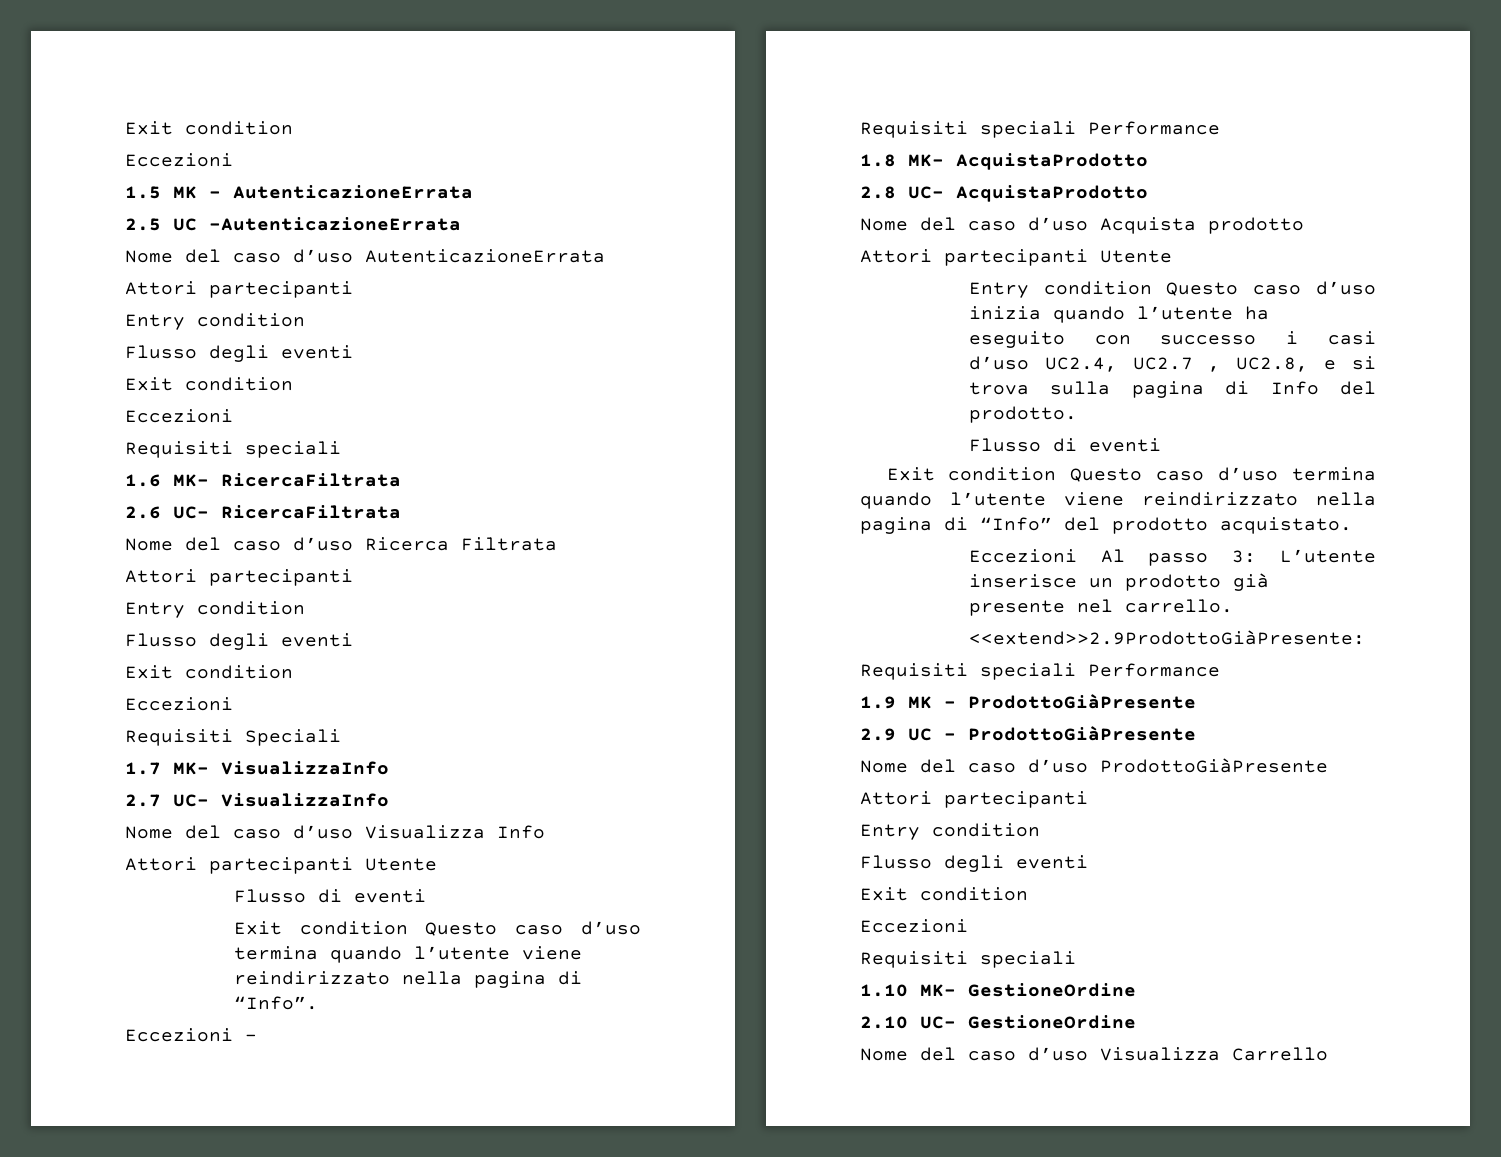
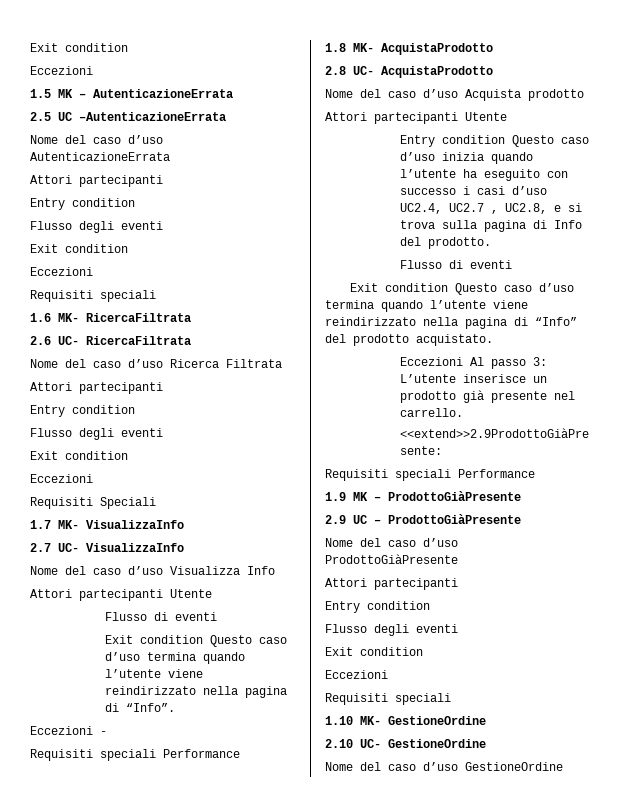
- Nome del caso d’uso Visualizza Carrello
+ Nome del caso d’uso GestioneOrdine

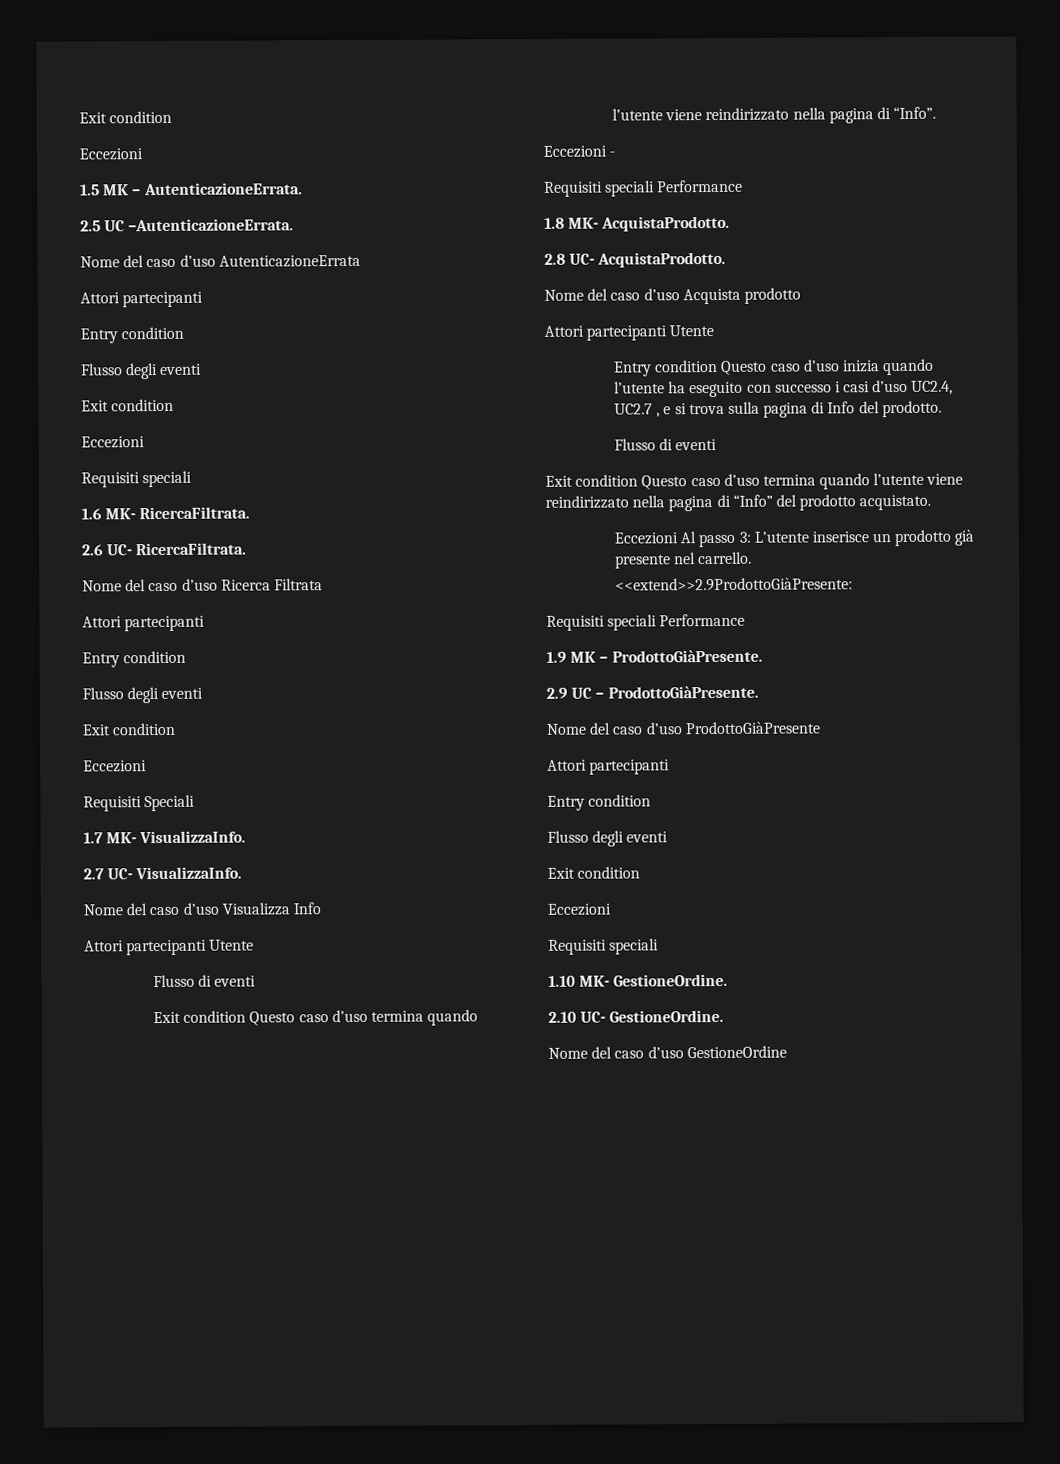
- 1.5 MK – AutenticazioneErrata
+ 1.5 MK – AutenticazioneErrata.
- 2.5 UC –AutenticazioneErrata
+ 2.5 UC –AutenticazioneErrata.
- 1.6 MK- RicercaFiltrata
+ 1.6 MK- RicercaFiltrata.
- 2.6 UC- RicercaFiltrata
+ 2.6 UC- RicercaFiltrata.
- 1.7 MK- VisualizzaInfo
+ 1.7 MK- VisualizzaInfo.
- 2.7 UC- VisualizzaInfo
+ 2.7 UC- VisualizzaInfo.
- 1.8 MK- AcquistaProdotto
+ 1.8 MK- AcquistaProdotto.
- 2.8 UC- AcquistaProdotto
+ 2.8 UC- AcquistaProdotto.
- Entry condition Questo caso d’uso inizia quando l’utente ha eseguito con successo i casi d’uso UC2.4, UC2.7 , UC2.8, e si trova sulla pagina di Info del prodotto.
+ Entry condition Questo caso d’uso inizia quando l’utente ha eseguito con successo i casi d’uso UC2.4, UC2.7 , e si trova sulla pagina di Info del prodotto.
- 1.9 MK – ProdottoGiàPresente
+ 1.9 MK – ProdottoGiàPresente.
- 2.9 UC – ProdottoGiàPresente
+ 2.9 UC – ProdottoGiàPresente.
- 1.10 MK- GestioneOrdine
+ 1.10 MK- GestioneOrdine.
- 2.10 UC- GestioneOrdine
+ 2.10 UC- GestioneOrdine.

